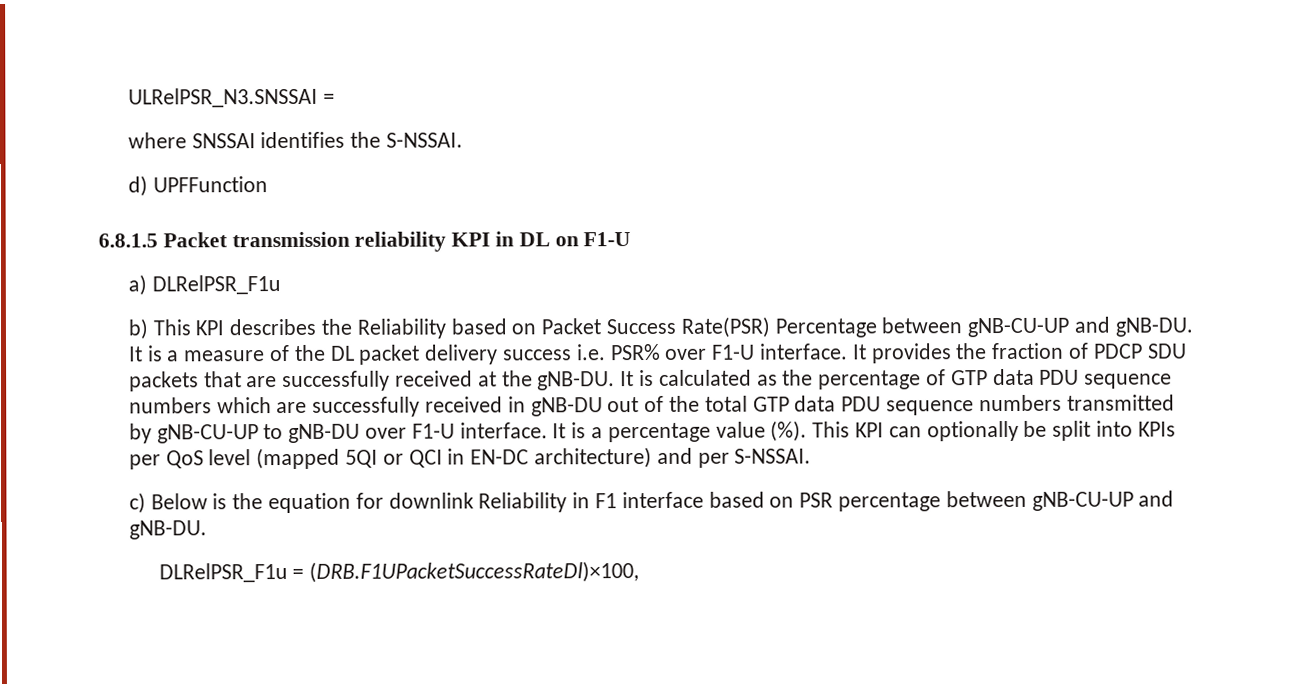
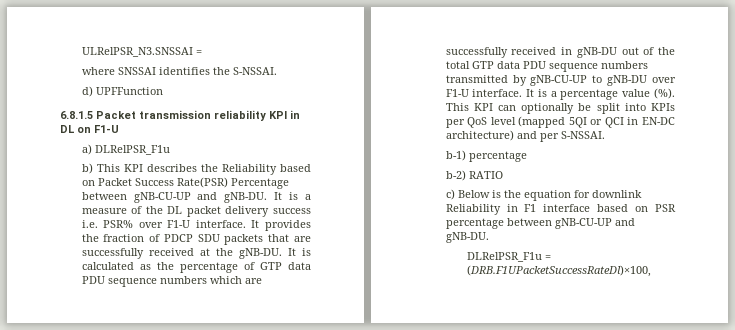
+ b-1) percentage
+ b-2) RATIO

